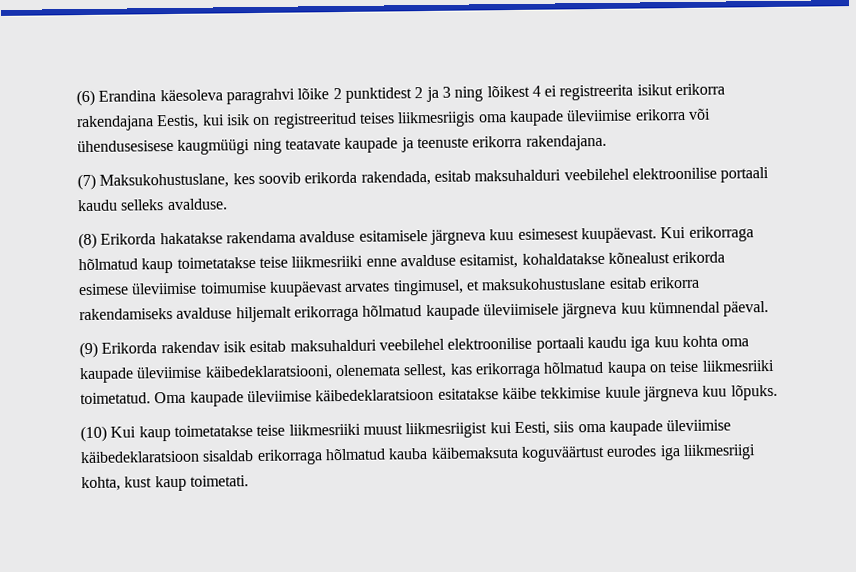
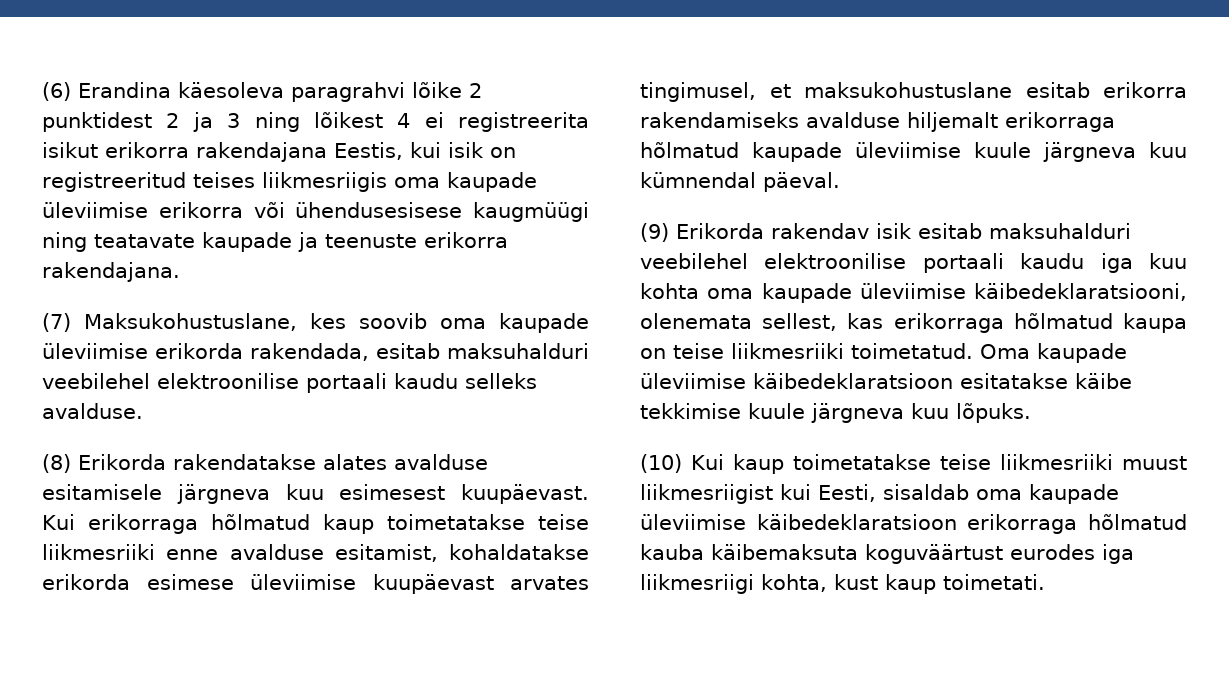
- (7) Maksukohustuslane, kes soovib erikorda rakendada, esitab maksuhalduri veebilehel elektroonilise portaali kaudu selleks avalduse.
+ (7) Maksukohustuslane, kes soovib oma kaupade üleviimise erikorda rakendada, esitab maksuhalduri veebilehel elektroonilise portaali kaudu selleks avalduse.
- (8) Erikorda hakatakse rakendama avalduse esitamisele järgneva kuu esimesest kuupäevast.
+ (8) Erikorda rakendatakse alates avalduse esitamisele järgneva kuu esimesest kuupäevast.
- Kui erikorraga hõlmatud kaup toimetatakse teise liikmesriiki enne avalduse esitamist, kohaldatakse kõnealust erikorda esimese üleviimise toimumise kuupäevast arvates tingimusel, et maksukohustuslane esitab erikorra rakendamiseks avalduse hiljemalt erikorraga hõlmatud kaupade üleviimisele järgneva kuu kümnendal päeval.
+ Kui erikorraga hõlmatud kaup toimetatakse teise liikmesriiki enne avalduse esitamist, kohaldatakse erikorda esimese üleviimise kuupäevast arvates tingimusel, et maksukohustuslane esitab erikorra rakendamiseks avalduse hiljemalt erikorraga hõlmatud kaupade üleviimise kuule järgneva kuu kümnendal päeval.
- (10) Kui kaup toimetatakse teise liikmesriiki muust liikmesriigist kui Eesti, siis oma kaupade üleviimise käibedeklaratsioon sisaldab erikorraga hõlmatud kauba käibemaksuta koguväärtust eurodes iga liikmesriigi kohta, kust kaup toimetati.
+ (10) Kui kaup toimetatakse teise liikmesriiki muust liikmesriigist kui Eesti, sisaldab oma kaupade üleviimise käibedeklaratsioon erikorraga hõlmatud kauba käibemaksuta koguväärtust eurodes iga liikmesriigi kohta, kust kaup toimetati.

